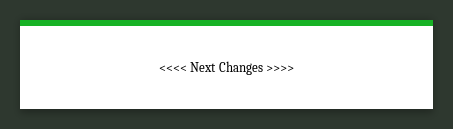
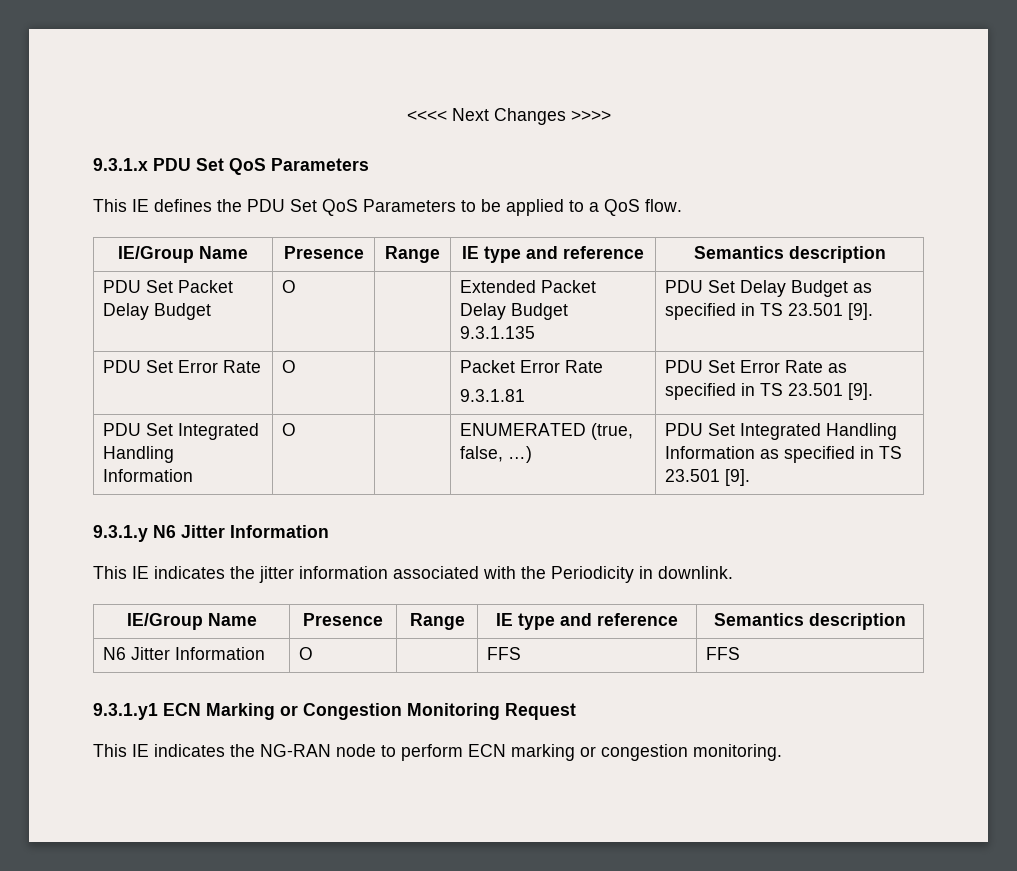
+ 9.3.1.x PDU Set QoS Parameters
+ This IE defines the PDU Set QoS Parameters to be applied to a QoS flow.
+ IE/Group Name | Presence | Range | IE type and reference | Semantics description
+ PDU Set Packet Delay Budget | O | | Extended Packet Delay Budget 9.3.1.135 | PDU Set Delay Budget as specified in TS 23.501 [9].
+ PDU Set Error Rate | O | | Packet Error Rate
+ 9.3.1.81 | PDU Set Error Rate as specified in TS 23.501 [9].
+ PDU Set Integrated Handling Information | O | | ENUMERATED (true, false, …) | PDU Set Integrated Handling Information as specified in TS 23.501 [9].
+ 9.3.1.y N6 Jitter Information
+ This IE indicates the jitter information associated with the Periodicity in downlink.
+ IE/Group Name | Presence | Range | IE type and reference | Semantics description
+ N6 Jitter Information | O | | FFS | FFS
+ 9.3.1.y1 ECN Marking or Congestion Monitoring Request
+ This IE indicates the NG-RAN node to perform ECN marking or congestion monitoring.

